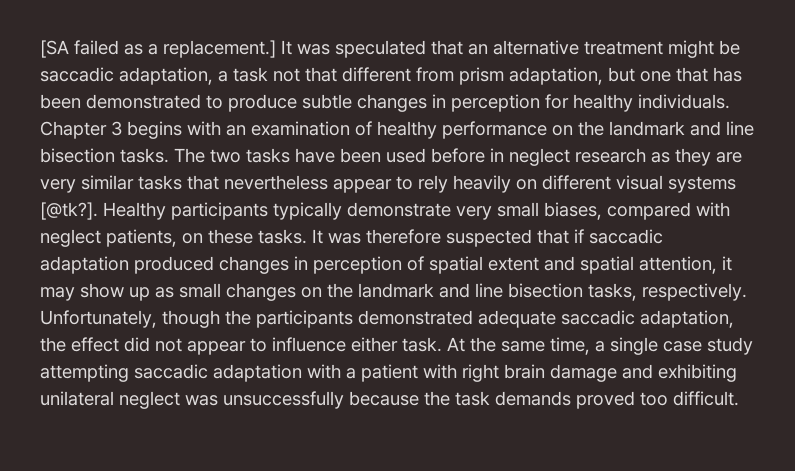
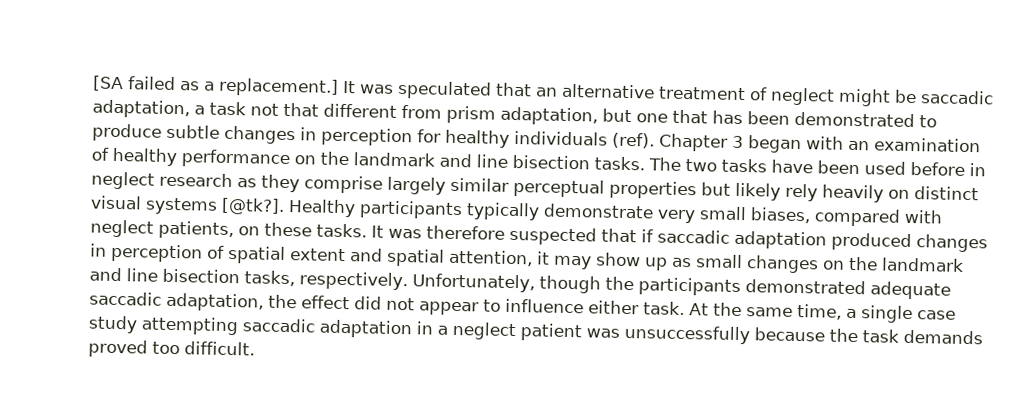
- It was speculated that an alternative treatment might be saccadic adaptation, a task not that different from prism adaptation, but one that has been demonstrated to produce subtle changes in perception for healthy individuals.
+ It was speculated that an alternative treatment of neglect might be saccadic adaptation, a task not that different from prism adaptation, but one that has been demonstrated to produce subtle changes in perception for healthy individuals (ref).
- Chapter 3 begins with an examination of healthy performance on the landmark and line bisection tasks.
+ Chapter 3 began with an examination of healthy performance on the landmark and line bisection tasks.
- The two tasks have been used before in neglect research as they are very similar tasks that nevertheless appear to rely heavily on different visual systems [@tk?].
+ The two tasks have been used before in neglect research as they comprise largely similar perceptual properties but likely rely heavily on distinct visual systems [@tk?].
- At the same time, a single case study attempting saccadic adaptation with a patient with right brain damage and exhibiting unilateral neglect was unsuccessfully because the task demands proved too difficult.
+ At the same time, a single case study attempting saccadic adaptation in a neglect patient was unsuccessfully because the task demands proved too difficult.

